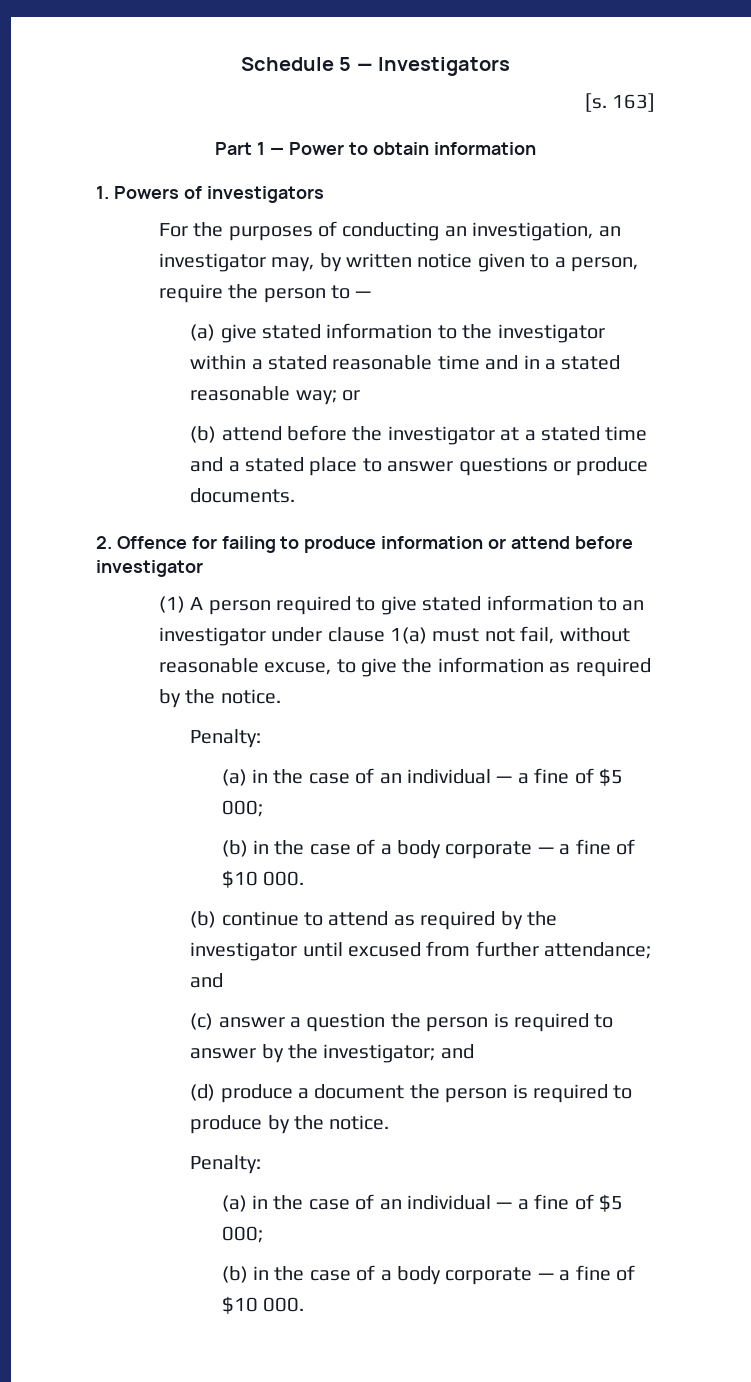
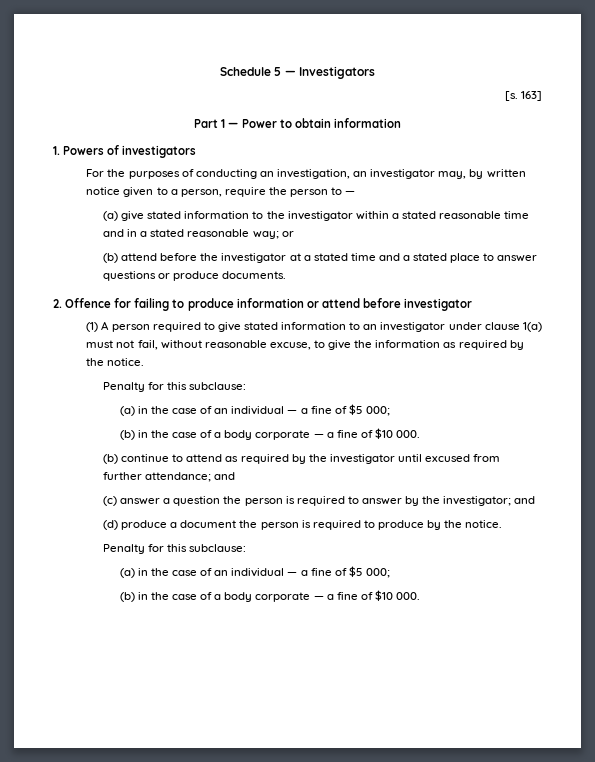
  (1) A person required to give stated information to an investigator under clause 1(a) must not fail, without reasonable excuse, to give the information as required by the notice.
- Penalty:
+ Penalty for this subclause:
  (d) produce a document the person is required to produce by the notice.
- Penalty:
+ Penalty for this subclause:

